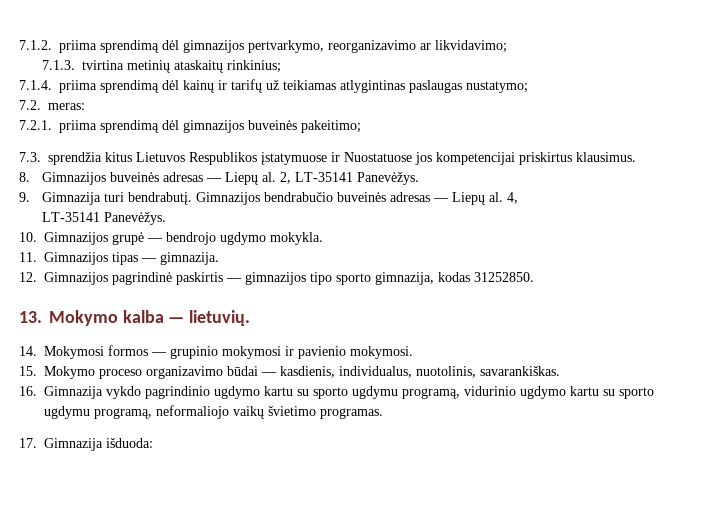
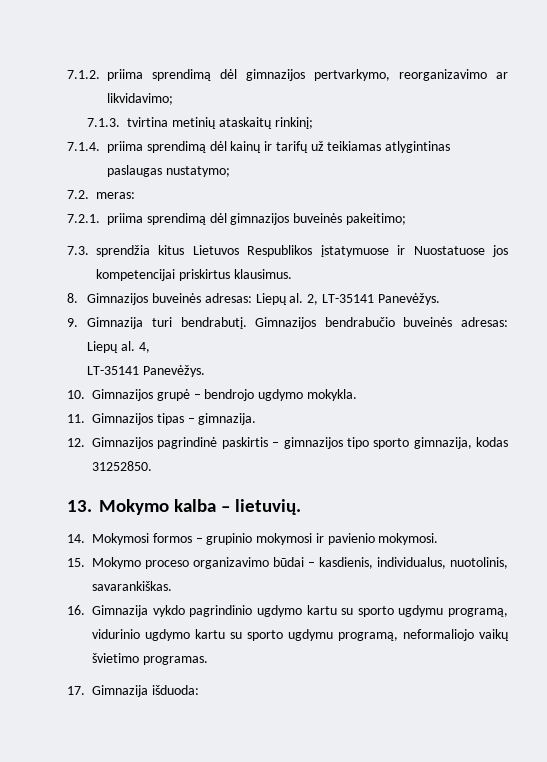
- 7.1.3. tvirtina metinių ataskaitų rinkinius;
+ 7.1.3. tvirtina metinių ataskaitų rinkinį;
- 8. Gimnazijos buveinės adresas — Liepų al. 2, LT-35141 Panevėžys.
+ 8. Gimnazijos buveinės adresas: Liepų al. 2, LT-35141 Panevėžys.
- Gimnazijos bendrabučio buveinės adresas — Liepų al. 4,
+ Gimnazijos bendrabučio buveinės adresas: Liepų al. 4,
- 10. Gimnazijos grupė — bendrojo ugdymo mokykla.
+ 10. Gimnazijos grupė – bendrojo ugdymo mokykla.
- 11. Gimnazijos tipas — gimnazija.
+ 11. Gimnazijos tipas – gimnazija.
- 12. Gimnazijos pagrindinė paskirtis — gimnazijos tipo sporto gimnazija, kodas 31252850.
+ 12. Gimnazijos pagrindinė paskirtis – gimnazijos tipo sporto gimnazija, kodas 31252850.
- 13. Mokymo kalba — lietuvių.
+ 13. Mokymo kalba – lietuvių.
- 14. Mokymosi formos — grupinio mokymosi ir pavienio mokymosi.
+ 14. Mokymosi formos – grupinio mokymosi ir pavienio mokymosi.
- 15. Mokymo proceso organizavimo būdai — kasdienis, individualus, nuotolinis, savarankiškas.
+ 15. Mokymo proceso organizavimo būdai – kasdienis, individualus, nuotolinis, savarankiškas.

